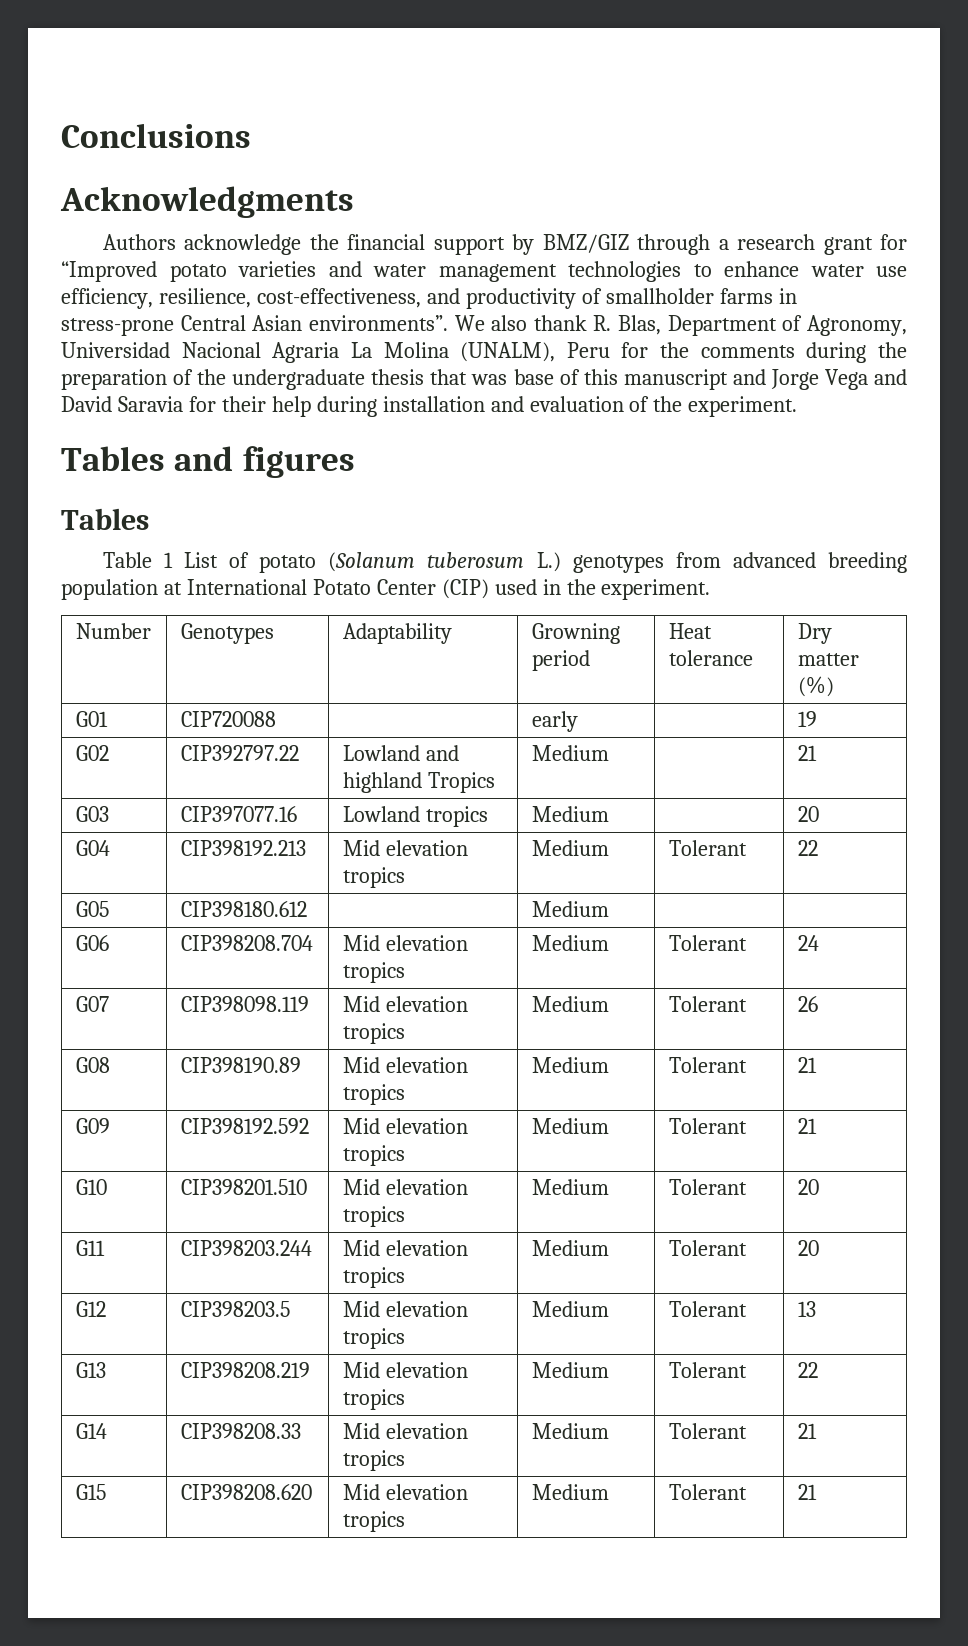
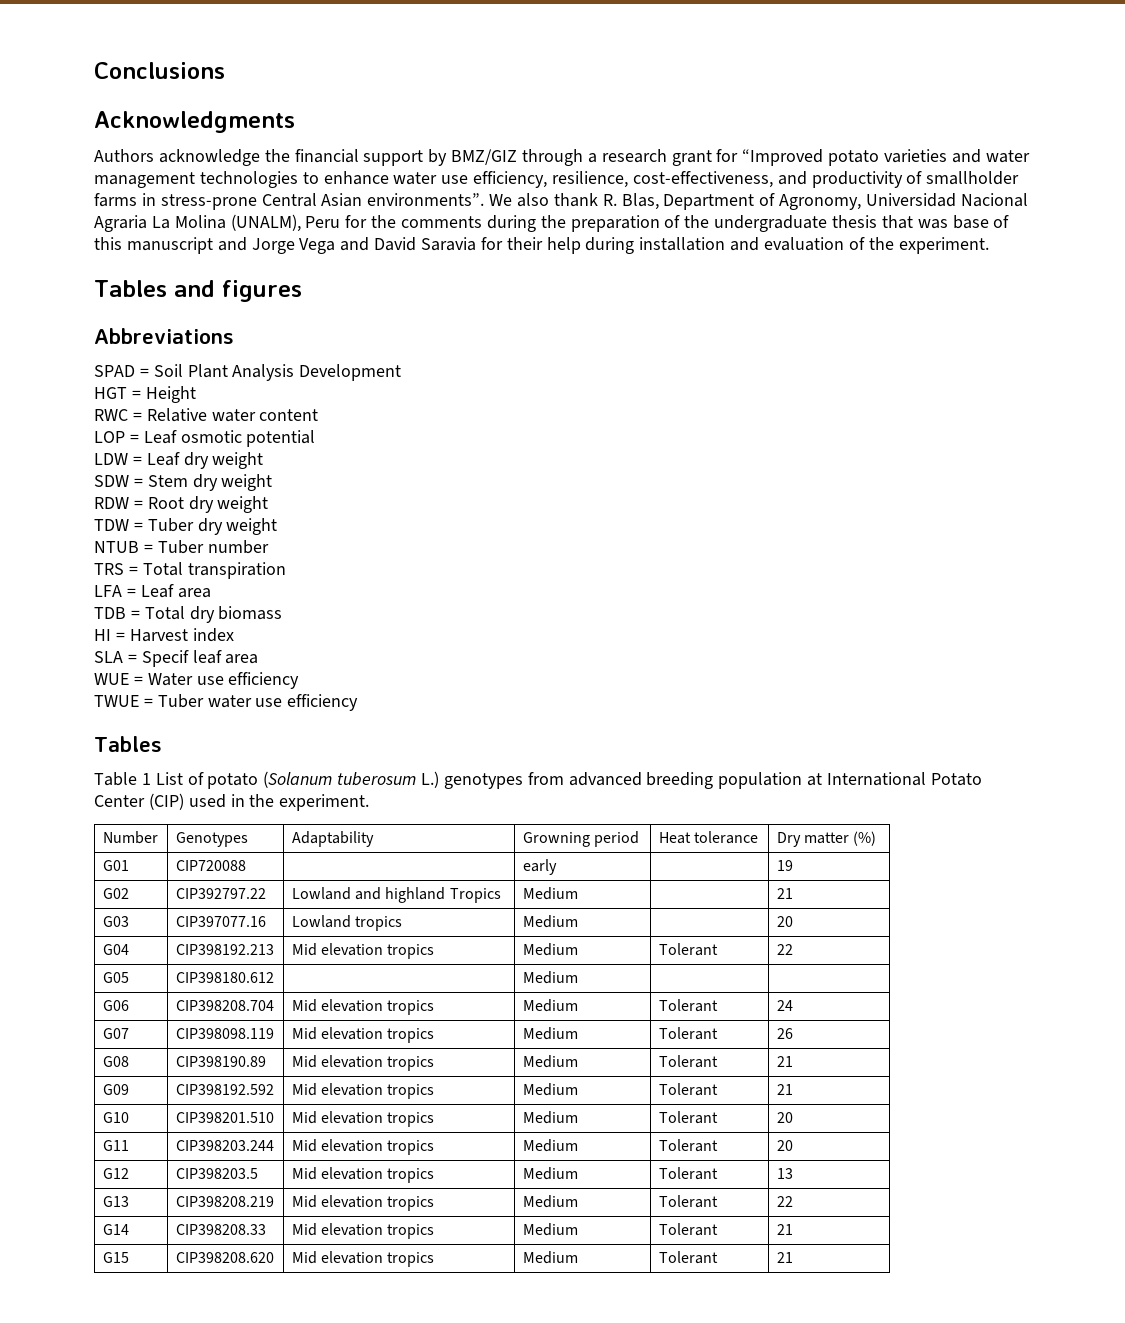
+ Abbreviations
+ SPAD = Soil Plant Analysis Development
+ HGT = Height
+ RWC = Relative water content
+ LOP = Leaf osmotic potential
+ LDW = Leaf dry weight
+ SDW = Stem dry weight
+ RDW = Root dry weight
+ TDW = Tuber dry weight
+ NTUB = Tuber number
+ TRS = Total transpiration
+ LFA = Leaf area
+ TDB = Total dry biomass
+ HI = Harvest index
+ SLA = Specif leaf area
+ WUE = Water use efficiency
+ TWUE = Tuber water use efficiency

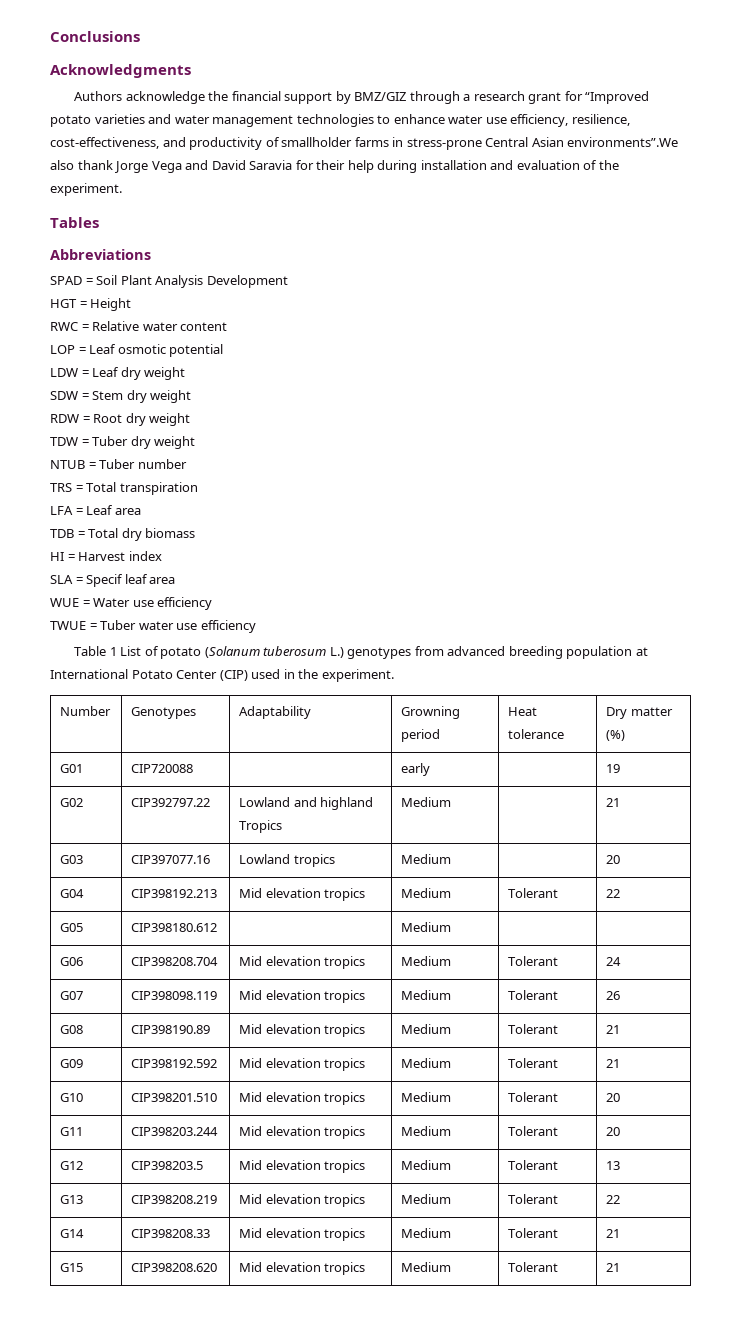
- Authors acknowledge the financial support by BMZ/GIZ through a research grant for “Improved potato varieties and water management technologies to enhance water use efficiency, resilience, cost-effectiveness, and productivity of smallholder farms in stress-prone Central Asian environments”. We also thank R. Blas, Department of Agronomy, Universidad Nacional Agraria La Molina (UNALM), Peru for the comments during the preparation of the undergraduate thesis that was base of this manuscript and Jorge Vega and David Saravia for their help during installation and evaluation of the experiment.
+ Authors acknowledge the financial support by BMZ/GIZ through a research grant for “Improved potato varieties and water management technologies to enhance water use efficiency, resilience, cost-effectiveness, and productivity of smallholder farms in stress-prone Central Asian environments”.We also thank Jorge Vega and David Saravia for their help during installation and evaluation of the experiment.
- Tables and figures
+ Tables
  TWUE = Tuber water use efficiency
- Tables

